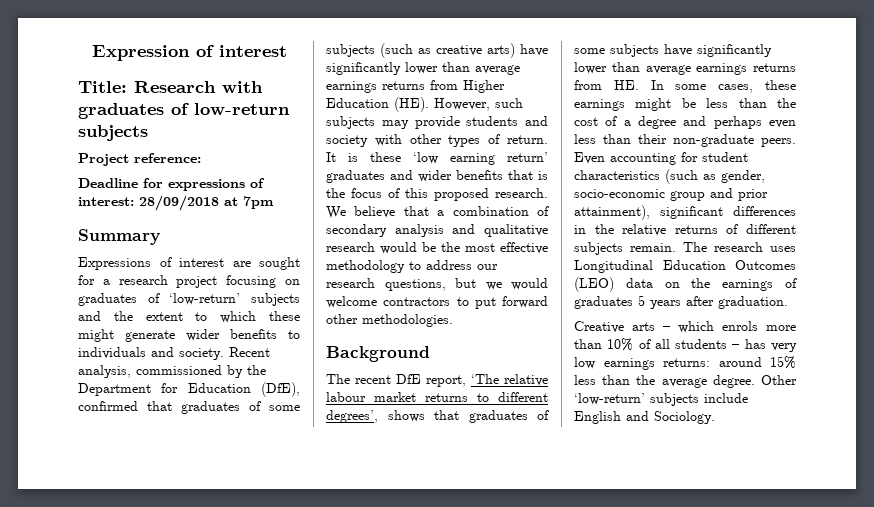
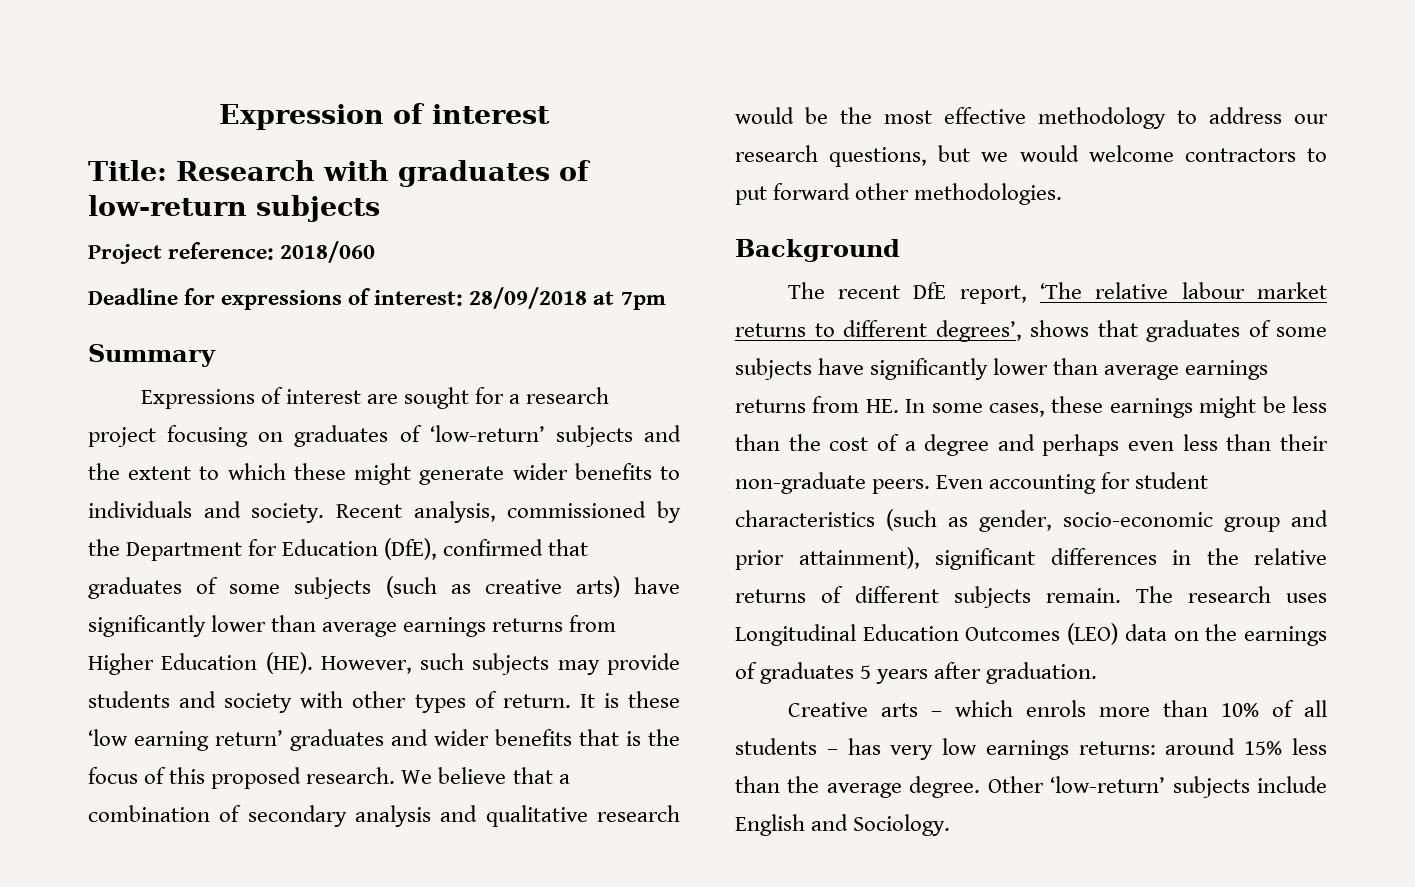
- Project reference:
+ Project reference: 2018/060

